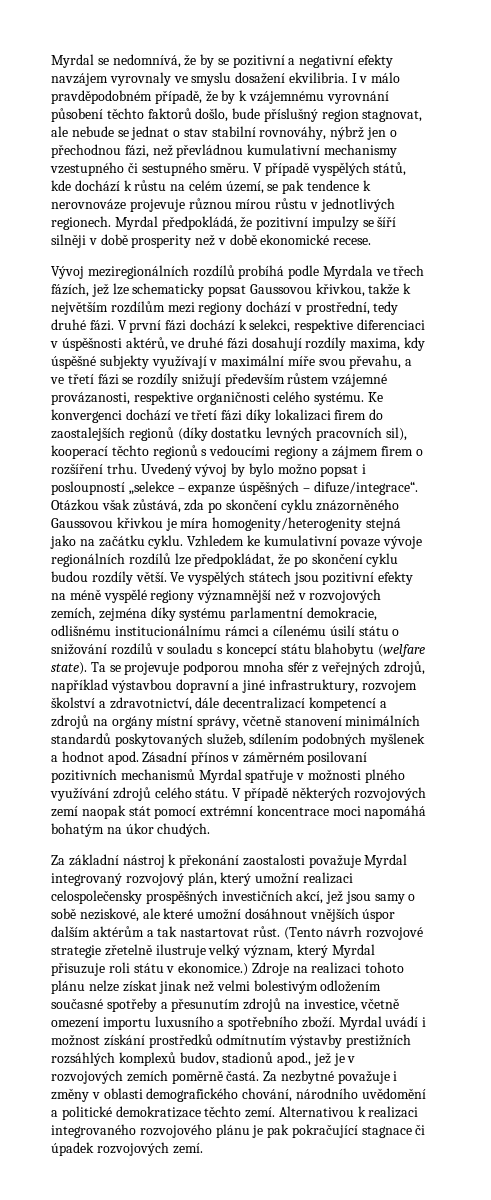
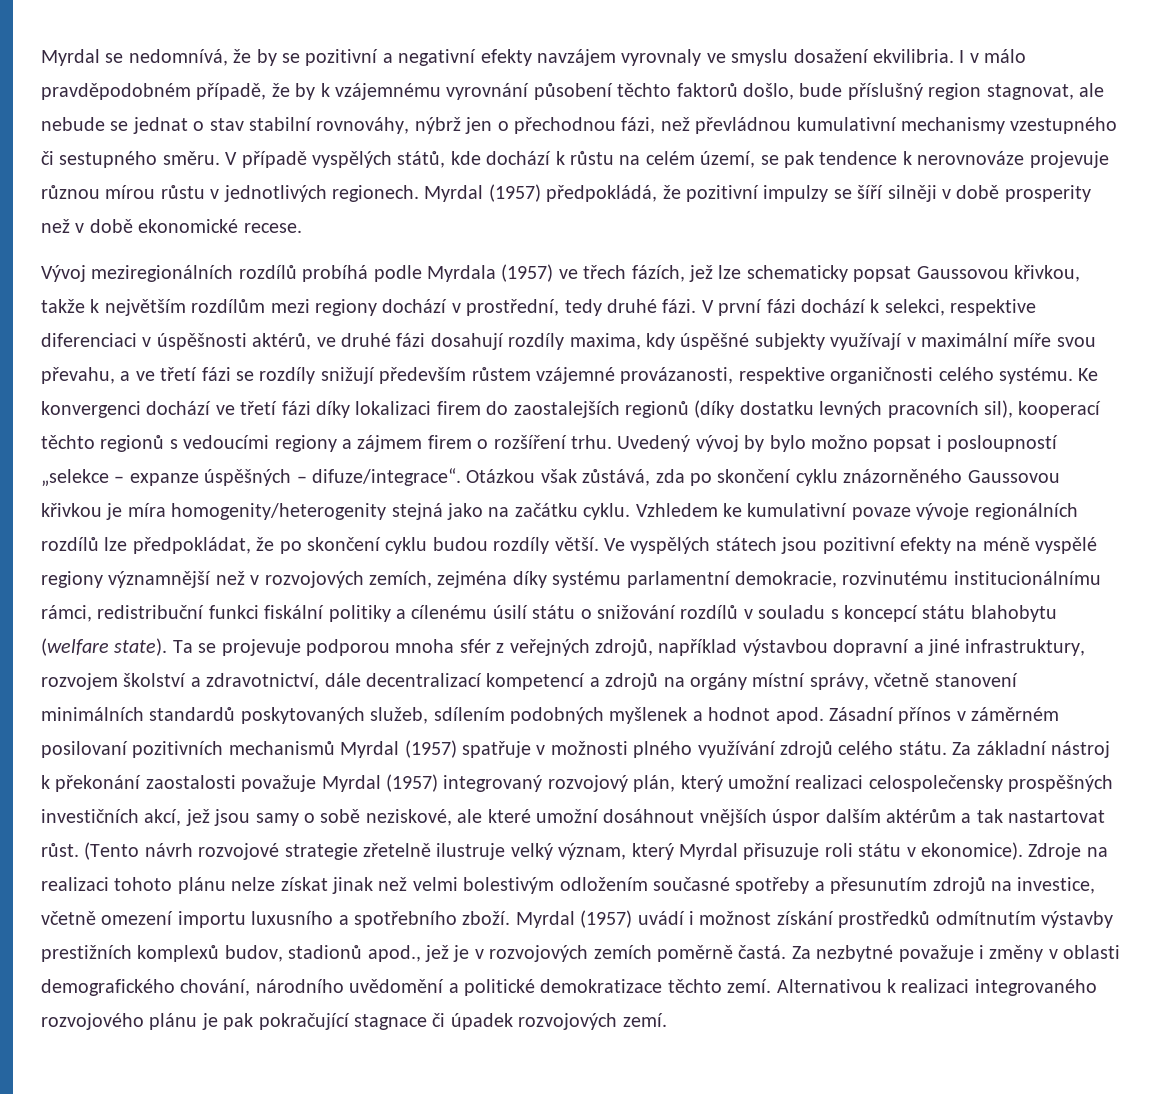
- Myrdal předpokládá, že pozitivní impulzy se šíří silněji v době prosperity než v době ekonomické recese.
+ Myrdal (1957) předpokládá, že pozitivní impulzy se šíří silněji v době prosperity než v době ekonomické recese.
- Vývoj meziregionálních rozdílů probíhá podle Myrdala ve třech fázích, jež lze schematicky popsat Gaussovou křivkou, takže k největším rozdílům mezi regiony dochází v prostřední, tedy druhé fázi.
+ Vývoj meziregionálních rozdílů probíhá podle Myrdala (1957) ve třech fázích, jež lze schematicky popsat Gaussovou křivkou, takže k největším rozdílům mezi regiony dochází v prostřední, tedy druhé fázi.
- Ve vyspělých státech jsou pozitivní efekty na méně vyspělé regiony významnější než v rozvojových zemích, zejména díky systému parlamentní demokracie, odlišnému institucionálnímu rámci a cílenému úsilí státu o snižování rozdílů v souladu s koncepcí státu blahobytu (welfare state).
+ Ve vyspělých státech jsou pozitivní efekty na méně vyspělé regiony významnější než v rozvojových zemích, zejména díky systému parlamentní demokracie, rozvinutému institucionálnímu rámci, redistribuční funkci fiskální politiky a cílenému úsilí státu o snižování rozdílů v souladu s koncepcí státu blahobytu (welfare state).
- Zásadní přínos v záměrném posilovaní pozitivních mechanismů Myrdal spatřuje v možnosti plného využívání zdrojů celého státu. V případě některých rozvojových zemí naopak stát pomocí extrémní koncentrace moci napomáhá bohatým na úkor chudých.
- Za základní nástroj k překonání zaostalosti považuje Myrdal integrovaný rozvojový plán, který umožní realizaci celospolečensky prospěšných investičních akcí, jež jsou samy o sobě neziskové, ale které umožní dosáhnout vnějších úspor dalším aktérům a tak nastartovat růst.
+ Zásadní přínos v záměrném posilovaní pozitivních mechanismů Myrdal (1957) spatřuje v možnosti plného využívání zdrojů celého státu. Za základní nástroj k překonání zaostalosti považuje Myrdal (1957) integrovaný rozvojový plán, který umožní realizaci celospolečensky prospěšných investičních akcí, jež jsou samy o sobě neziskové, ale které umožní dosáhnout vnějších úspor dalším aktérům a tak nastartovat růst.
- (Tento návrh rozvojové strategie zřetelně ilustruje velký význam, který Myrdal přisuzuje roli státu v ekonomice.)
+ (Tento návrh rozvojové strategie zřetelně ilustruje velký význam, který Myrdal přisuzuje roli státu v ekonomice).
- Myrdal uvádí i možnost získání prostředků odmítnutím výstavby prestižních rozsáhlých komplexů budov, stadionů apod., jež je v rozvojových zemích poměrně častá.
+ Myrdal (1957) uvádí i možnost získání prostředků odmítnutím výstavby prestižních komplexů budov, stadionů apod., jež je v rozvojových zemích poměrně častá.

